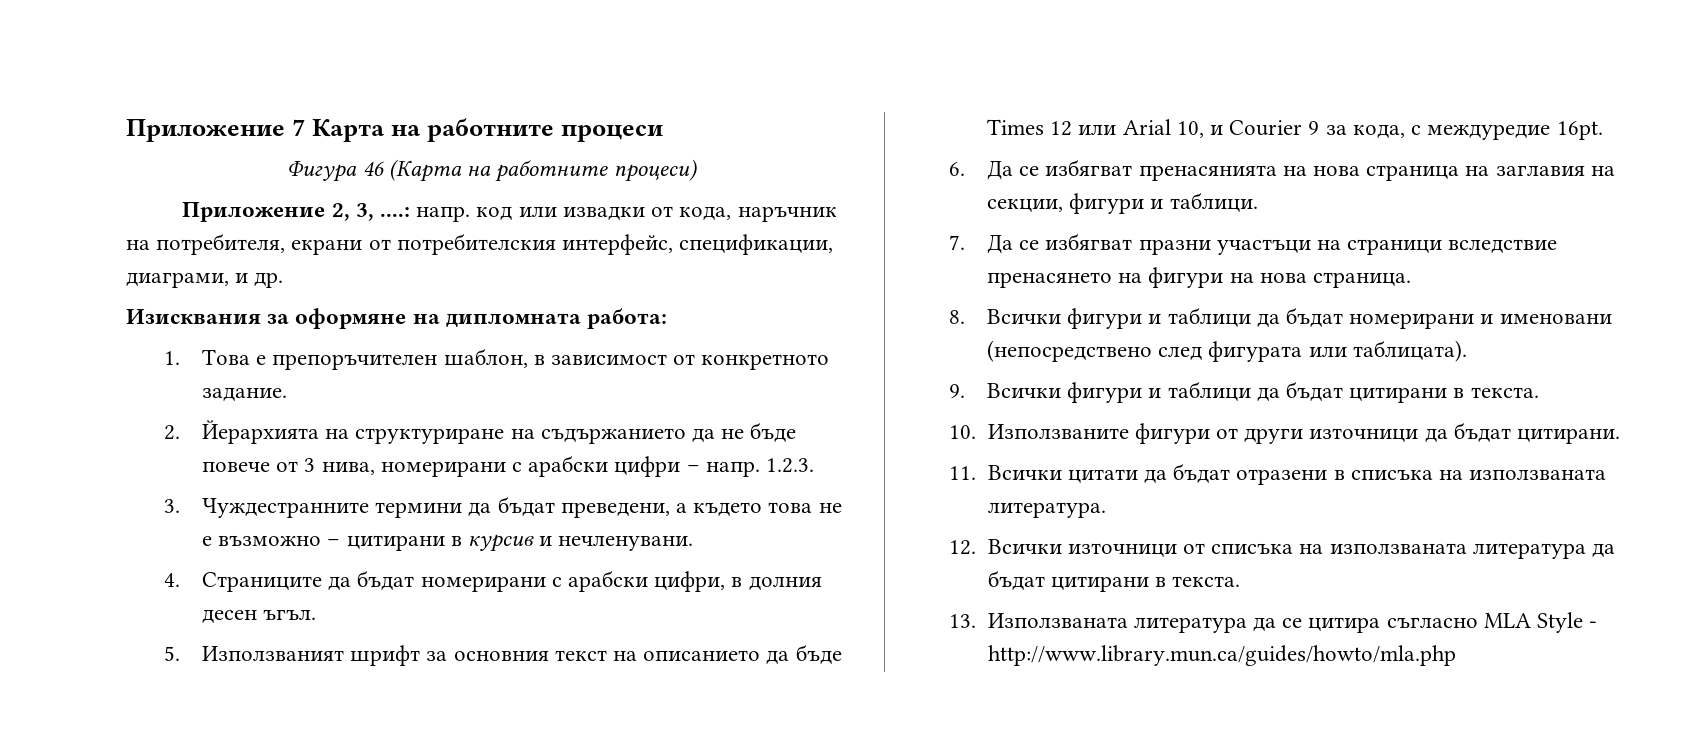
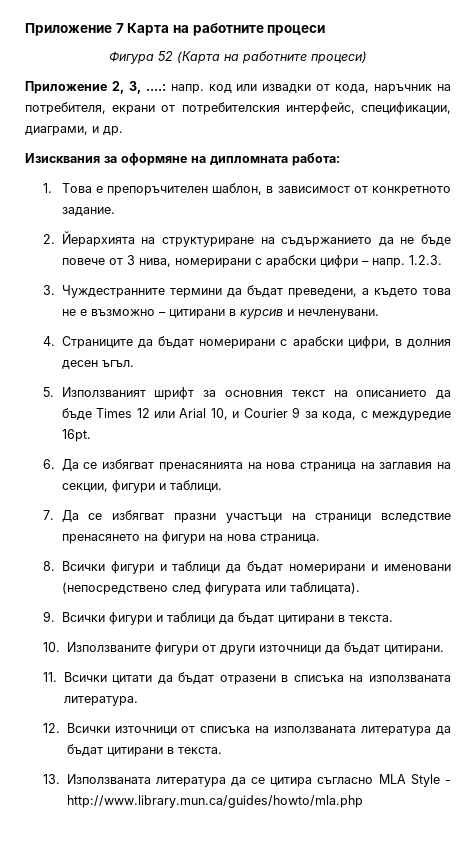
- Фигура 46 (Карта на работните процеси)
+ Фигура 52 (Карта на работните процеси)

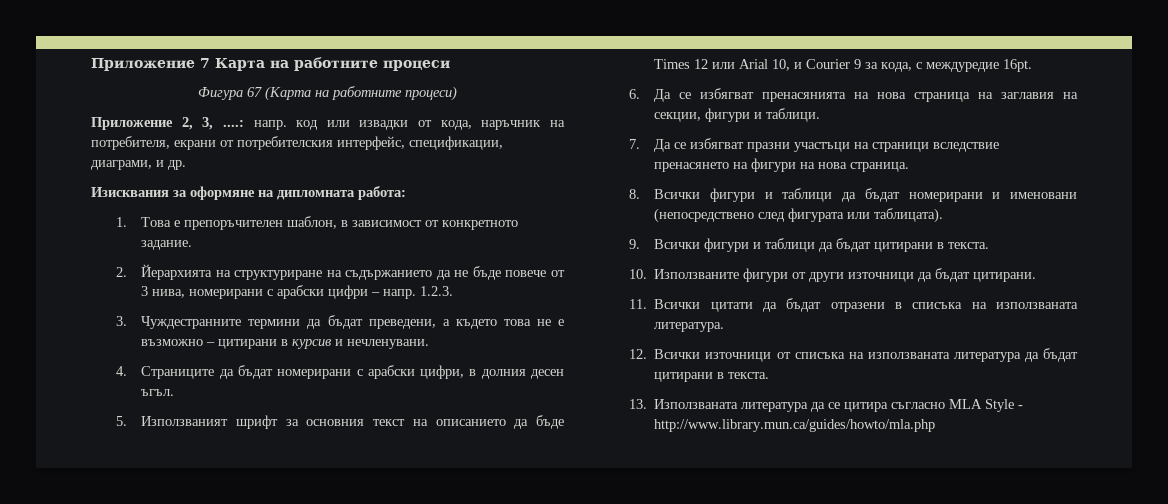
- Фигура 52 (Карта на работните процеси)
+ Фигура 67 (Карта на работните процеси)

